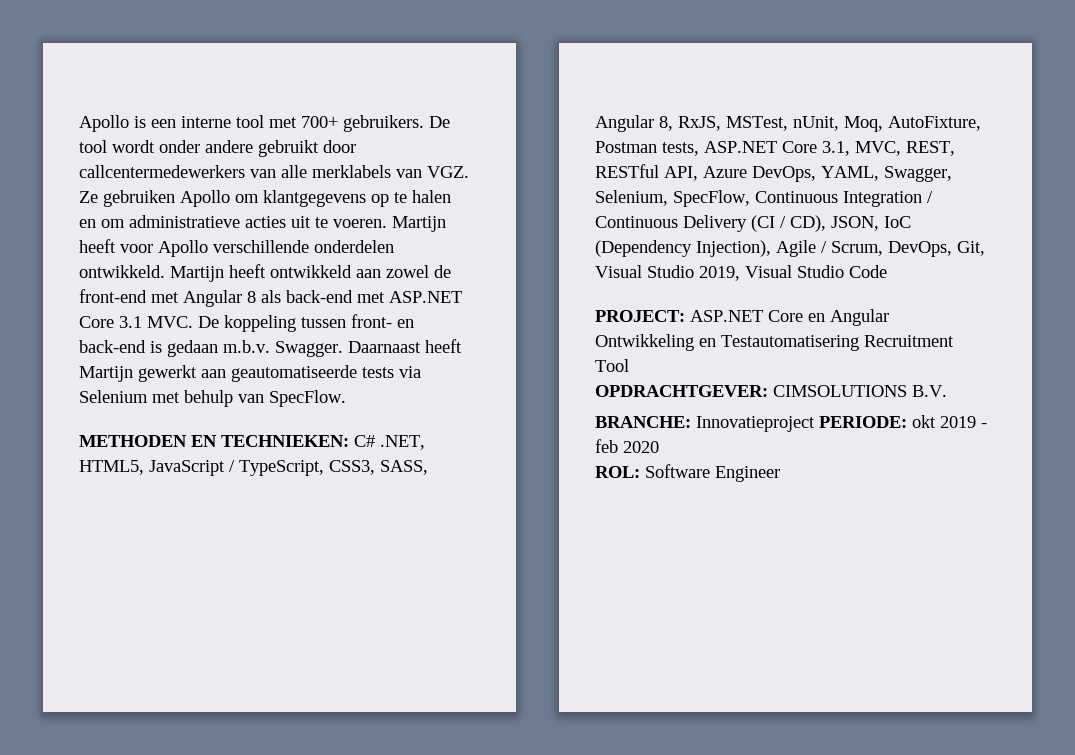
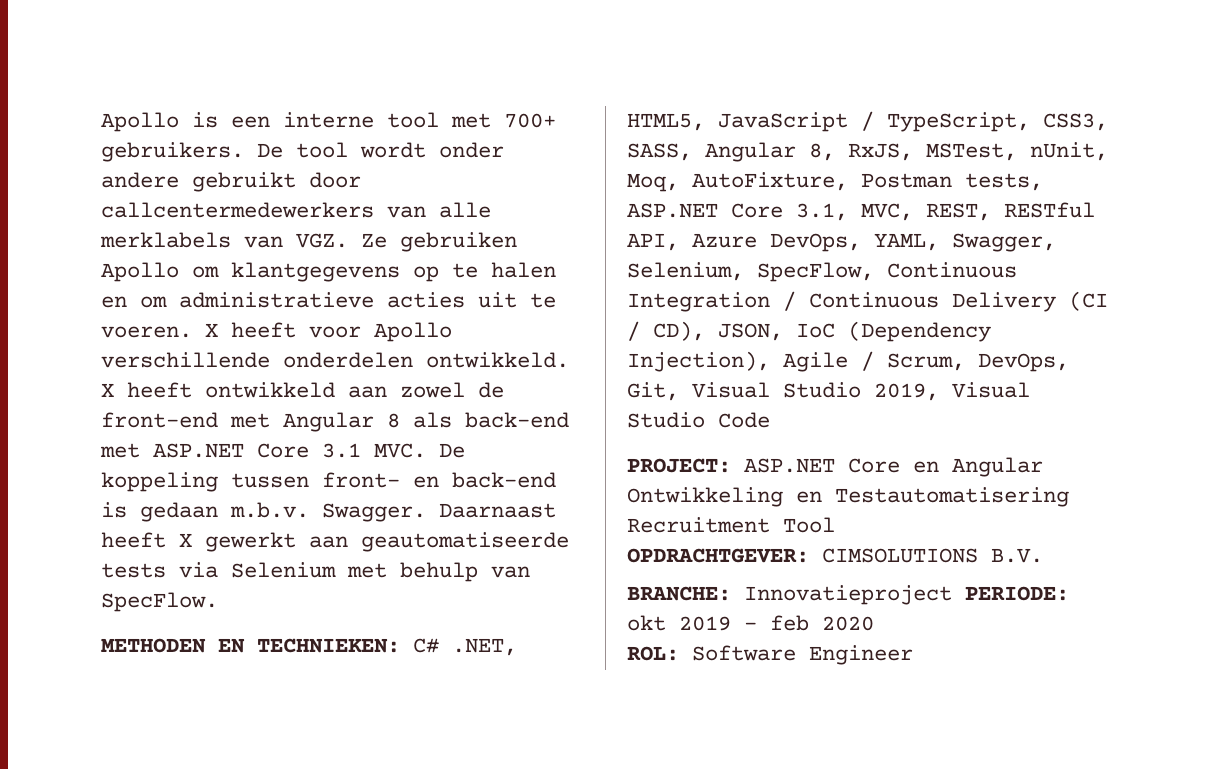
- Martijn heeft voor Apollo verschillende onderdelen ontwikkeld.
+ X heeft voor Apollo verschillende onderdelen ontwikkeld.
- Martijn heeft ontwikkeld aan zowel de front-end met Angular 8 als back-end met ASP.NET Core 3.1 MVC. De koppeling tussen front- en back-end is gedaan m.b.v. Swagger.
+ X heeft ontwikkeld aan zowel de front-end met Angular 8 als back-end met ASP.NET Core 3.1 MVC. De koppeling tussen front- en back-end is gedaan m.b.v. Swagger.
- Daarnaast heeft Martijn gewerkt aan geautomatiseerde tests via Selenium met behulp van SpecFlow.
+ Daarnaast heeft X gewerkt aan geautomatiseerde tests via Selenium met behulp van SpecFlow.

